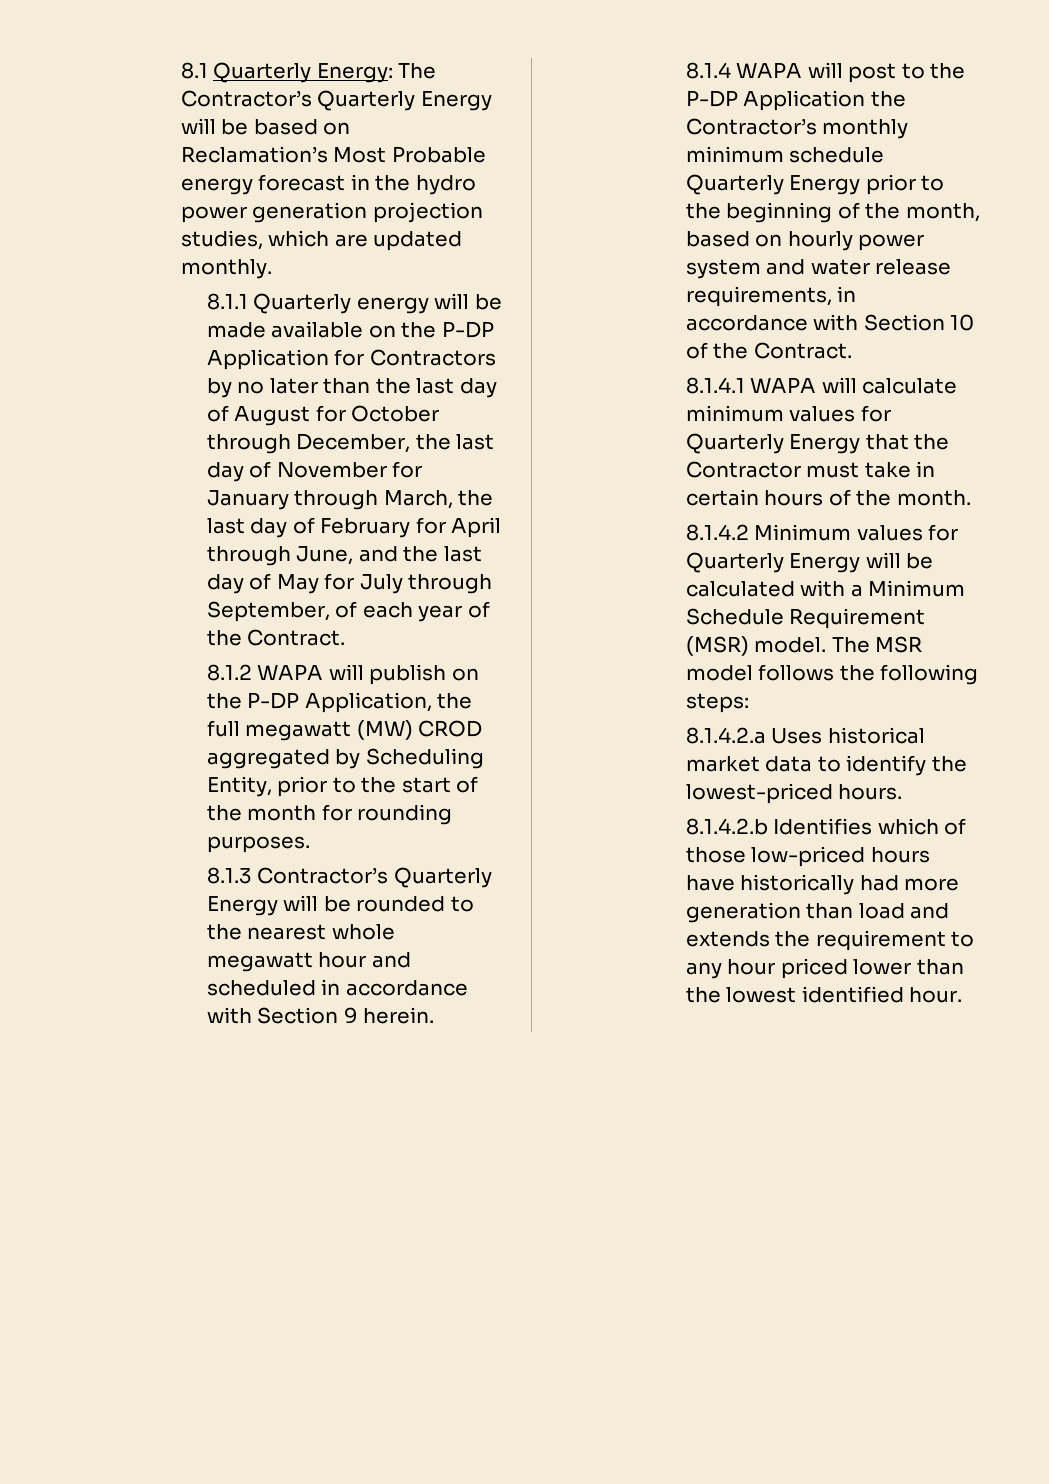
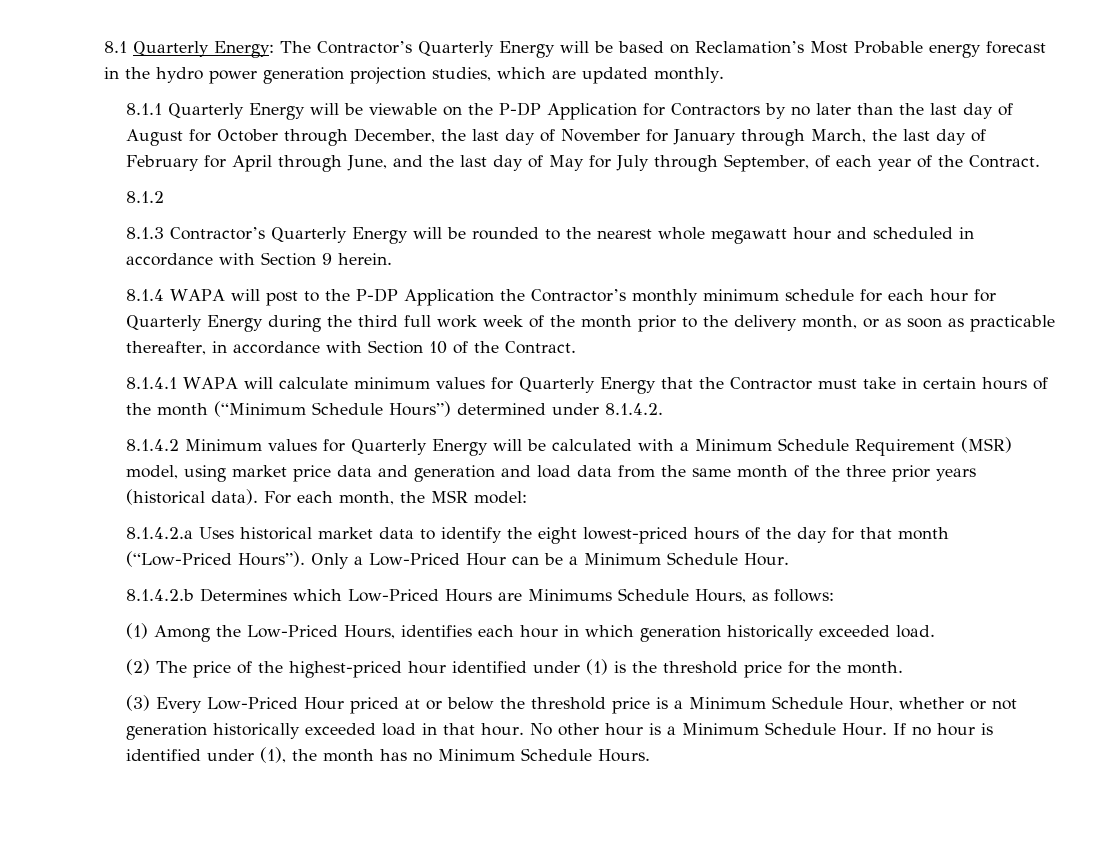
- 8.1.1 Quarterly energy will be made available on the P-DP Application for Contractors by no later than the last day of August for October through December, the last day of November for January through March, the last day of February for April through June, and the last day of May for July through September, of each year of the Contract.
+ 8.1.1 Quarterly Energy will be viewable on the P-DP Application for Contractors by no later than the last day of August for October through December, the last day of November for January through March, the last day of February for April through June, and the last day of May for July through September, of each year of the Contract.
- 8.1.2 WAPA will publish on the P-DP Application, the full megawatt (MW) CROD aggregated by Scheduling Entity, prior to the start of the month for rounding purposes.
+ 8.1.2
- 8.1.4 WAPA will post to the P-DP Application the Contractor’s monthly minimum schedule Quarterly Energy prior to the beginning of the month, based on hourly power system and water release requirements, in accordance with Section 10 of the Contract.
+ 8.1.4 WAPA will post to the P-DP Application the Contractor’s monthly minimum schedule for each hour for Quarterly Energy during the third full work week of the month prior to the delivery month, or as soon as practicable thereafter, in accordance with Section 10 of the Contract.
- 8.1.4.1 WAPA will calculate minimum values for Quarterly Energy that the Contractor must take in certain hours of the month.
+ 8.1.4.1 WAPA will calculate minimum values for Quarterly Energy that the Contractor must take in certain hours of the month (“Minimum Schedule Hours”) determined under 8.1.4.2.
- 8.1.4.2 Minimum values for Quarterly Energy will be calculated with a Minimum Schedule Requirement (MSR) model. The MSR model follows the following steps:
+ 8.1.4.2 Minimum values for Quarterly Energy will be calculated with a Minimum Schedule Requirement (MSR) model, using market price data and generation and load data from the same month of the three prior years (historical data). For each month, the MSR model:
- 8.1.4.2.a Uses historical market data to identify the lowest-priced hours.
- 8.1.4.2.b Identifies which of those low-priced hours have historically had more generation than load and extends the requirement to any hour priced lower than the lowest identified hour.
+ 8.1.4.2.a Uses historical market data to identify the eight lowest-priced hours of the day for that month (“Low-Priced Hours”). Only a Low-Priced Hour can be a Minimum Schedule Hour.
+ 8.1.4.2.b Determines which Low-Priced Hours are Minimums Schedule Hours, as follows:
+ (1) Among the Low-Priced Hours, identifies each hour in which generation historically exceeded load.
+ (2) The price of the highest-priced hour identified under (1) is the threshold price for the month.
+ (3) Every Low-Priced Hour priced at or below the threshold price is a Minimum Schedule Hour, whether or not generation historically exceeded load in that hour. No other hour is a Minimum Schedule Hour. If no hour is identified under (1), the month has no Minimum Schedule Hours.

